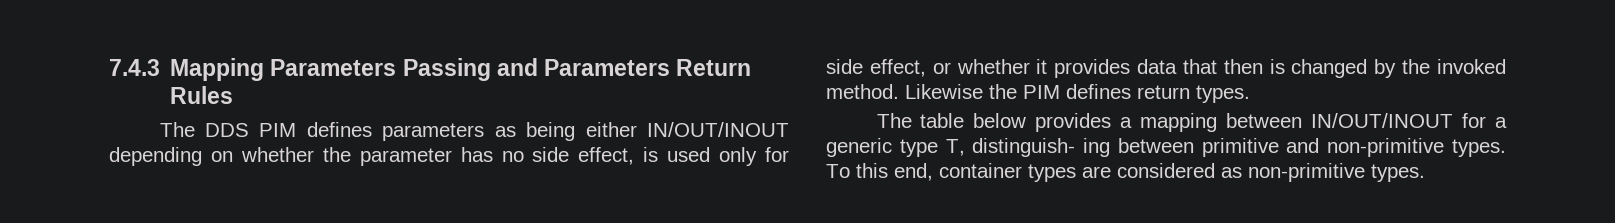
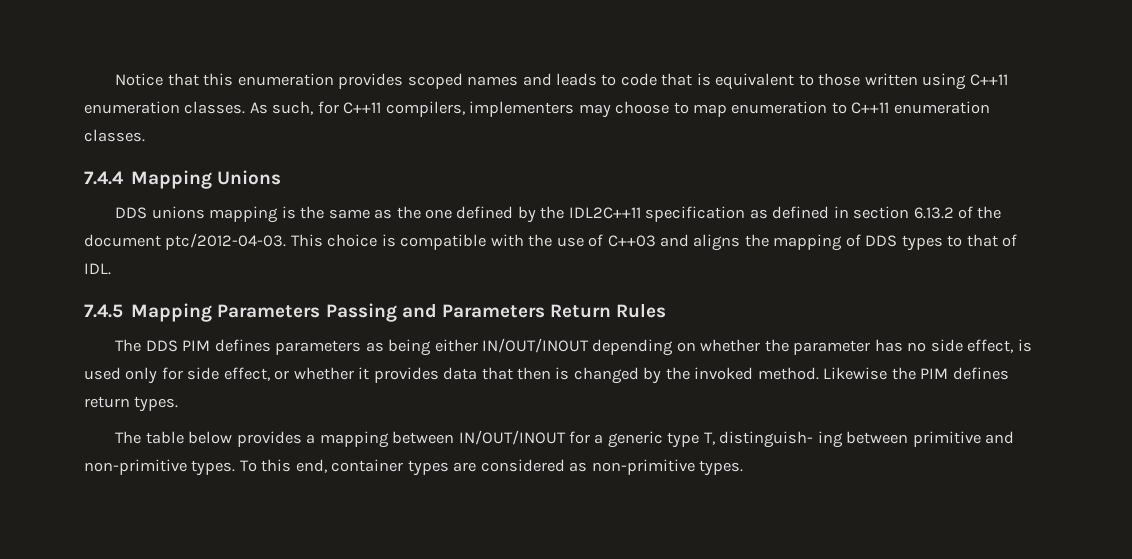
- 7.4.3 Mapping Parameters Passing and Parameters Return Rules
+ Notice that this enumeration provides scoped names and leads to code that is equivalent to those written using C++11 enumeration classes. As such, for C++11 compilers, implementers may choose to map enumeration to C++11 enumeration classes.
+ 7.4.4 Mapping Unions
+ DDS unions mapping is the same as the one defined by the IDL2C++11 specification as defined in section 6.13.2 of the document ptc/2012-04-03. This choice is compatible with the use of C++03 and aligns the mapping of DDS types to that of IDL.
+ 7.4.5 Mapping Parameters Passing and Parameters Return Rules

